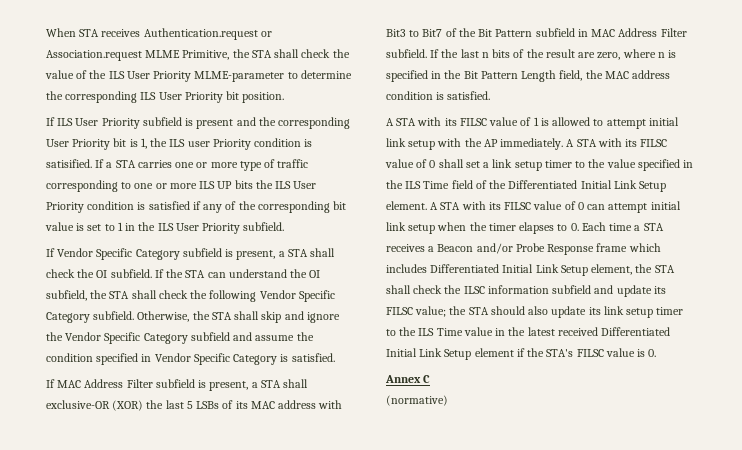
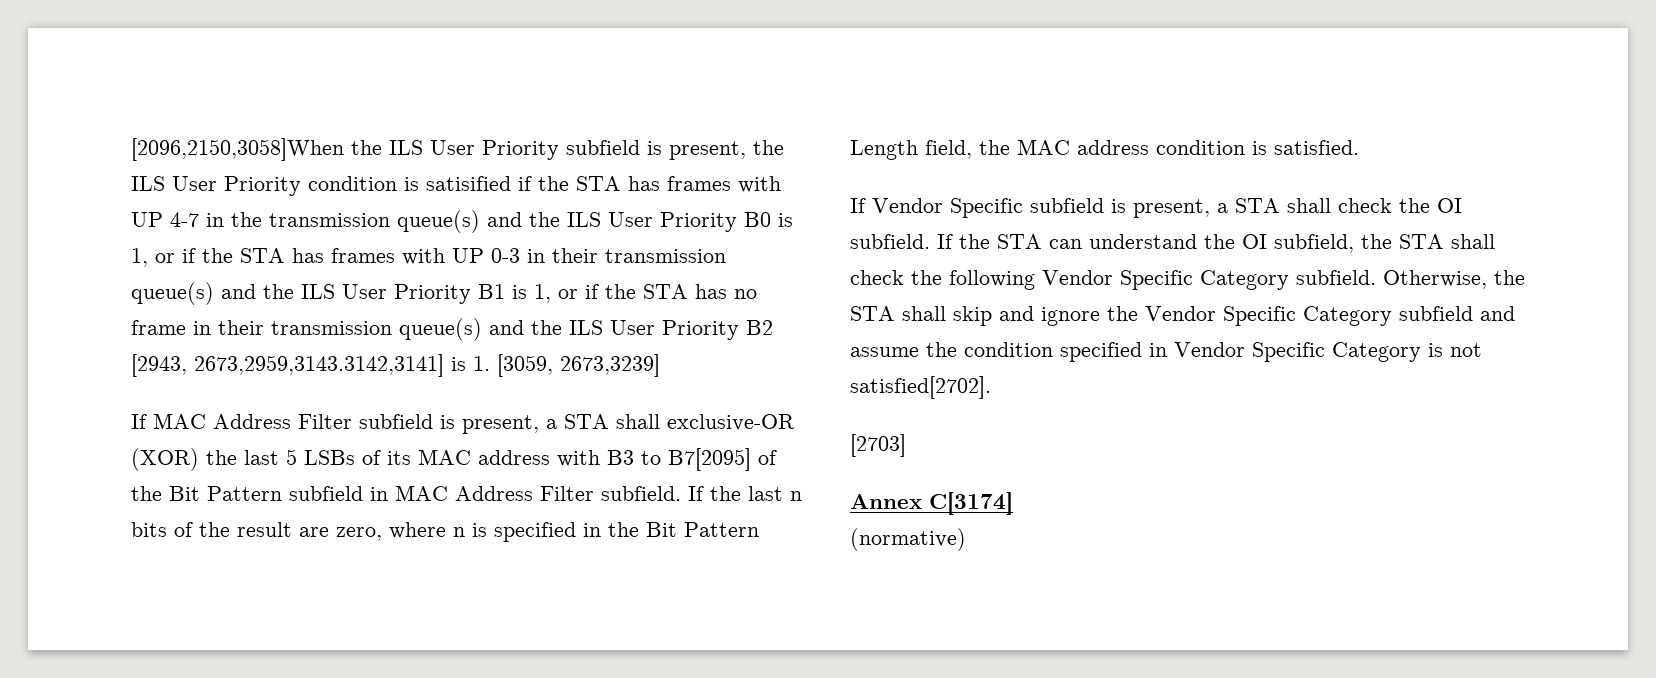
- When STA receives Authentication.request or Association.request MLME Primitive, the STA shall check the value of the ILS User Priority MLME-parameter to determine the corresponding ILS User Priority bit position.
- If ILS User Priority subfield is present and the corresponding User Priority bit is 1, the ILS user Priority condition is satisified. If a STA carries one or more type of traffic corresponding to one or more ILS UP bits the ILS User Priority condition is satisfied if any of the corresponding bit value is set to 1 in the ILS User Priority subfield.
+ [2096,2150,3058]When the ILS User Priority subfield is present, the ILS User Priority condition is satisified if the STA has frames with UP 4-7 in the transmission queue(s) and the ILS User Priority B0 is 1, or if the STA has frames with UP 0-3 in their transmission queue(s) and the ILS User Priority B1 is 1, or if the STA has no frame in their transmission queue(s) and the ILS User Priority B2 [2943, 2673,2959,3143.3142,3141] is 1. [3059, 2673,3239]
+ If MAC Address Filter subfield is present, a STA shall exclusive-OR (XOR) the last 5 LSBs of its MAC address with B3 to B7[2095] of the Bit Pattern subfield in MAC Address Filter subfield. If the last n bits of the result are zero, where n is specified in the Bit Pattern Length field, the MAC address condition is satisfied.
- If Vendor Specific Category subfield is present, a STA shall check the OI subfield.
+ If Vendor Specific subfield is present, a STA shall check the OI subfield.
- Otherwise, the STA shall skip and ignore the Vendor Specific Category subfield and assume the condition specified in Vendor Specific Category is satisfied.
- If MAC Address Filter subfield is present, a STA shall exclusive-OR (XOR) the last 5 LSBs of its MAC address with Bit3 to Bit7 of the Bit Pattern subfield in MAC Address Filter subfield. If the last n bits of the result are zero, where n is specified in the Bit Pattern Length field, the MAC address condition is satisfied.
- A STA with its FILSC value of 1 is allowed to attempt initial link setup with the AP immediately. A STA with its FILSC value of 0 shall set a link setup timer to the value specified in the ILS Time field of the Differentiated Initial Link Setup element. A STA with its FILSC value of 0 can attempt initial link setup when the timer elapses to 0. Each time a STA receives a Beacon and/or Probe Response frame which includes Differentiated Initial Link Setup element, the STA shall check the ILSC information subfield and update its FILSC value; the STA should also update its link setup timer to the ILS Time value in the latest received Differentiated Initial Link Setup element if the STA's FILSC value is 0.
+ Otherwise, the STA shall skip and ignore the Vendor Specific Category subfield and assume the condition specified in Vendor Specific Category is not satisfied[2702].
+ [2703]
- Annex C
+ Annex C[3174]

